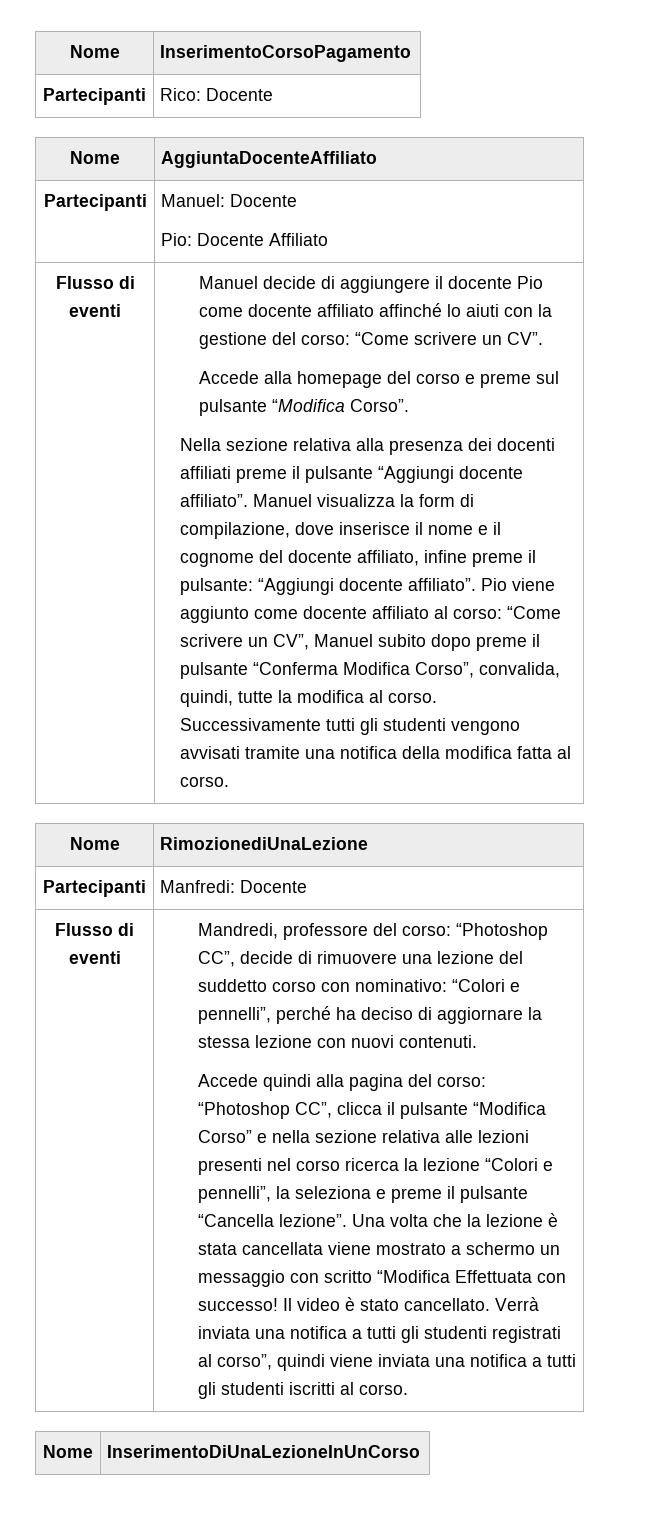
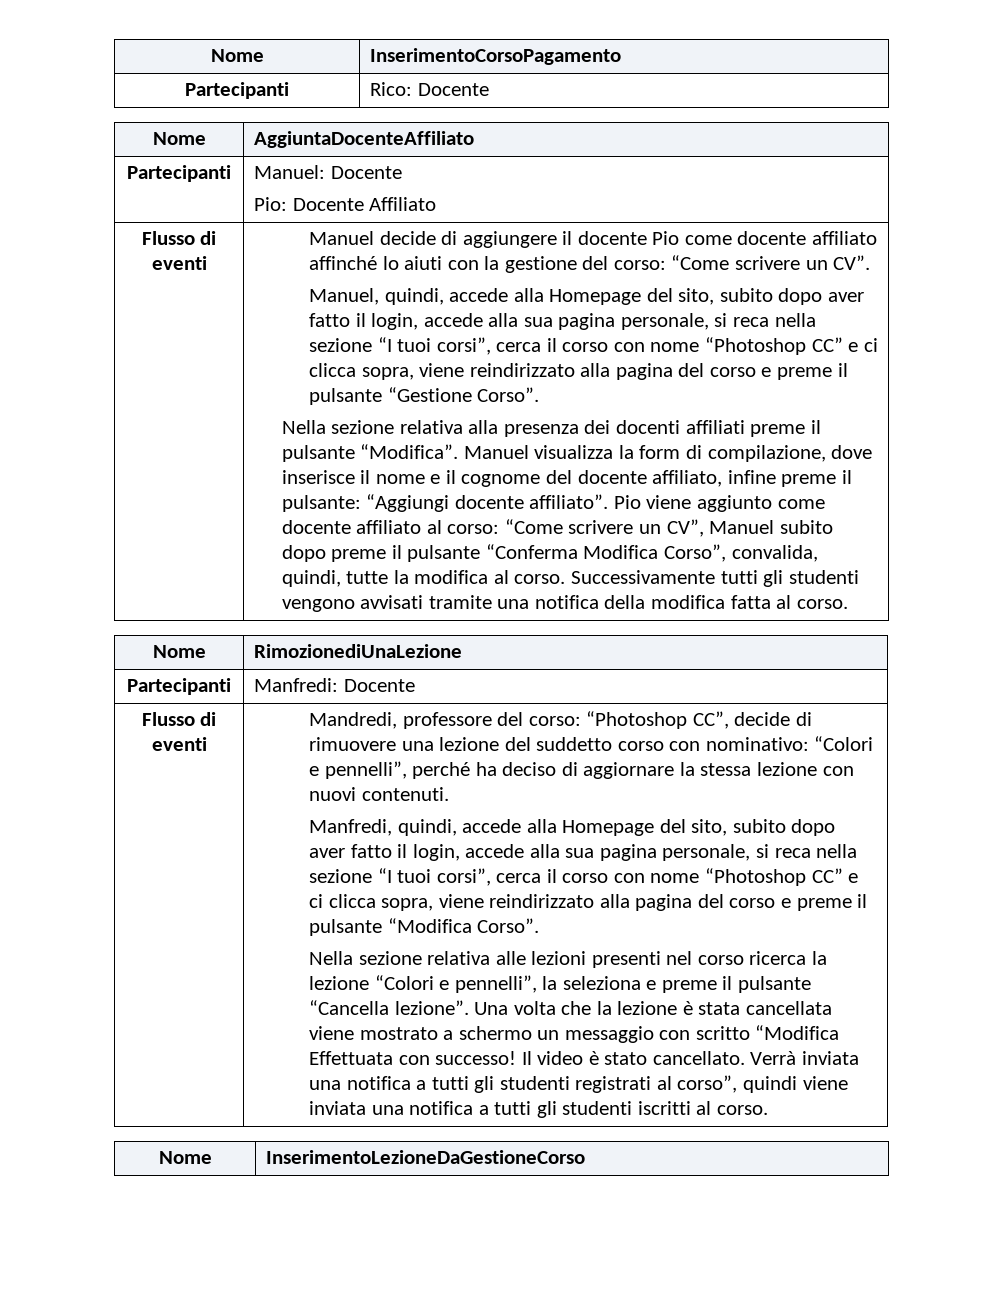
- Accede alla homepage del corso e preme sul pulsante “Modifica Corso”.
+ Manuel, quindi, accede alla Homepage del sito, subito dopo aver fatto il login, accede alla sua pagina personale, si reca nella sezione “I tuoi corsi”, cerca il corso con nome “Photoshop CC” e ci clicca sopra, viene reindirizzato alla pagina del corso e preme il pulsante “Gestione Corso”.
- Nella sezione relativa alla presenza dei docenti affiliati preme il pulsante “Aggiungi docente affiliato”.
+ Nella sezione relativa alla presenza dei docenti affiliati preme il pulsante “Modifica”.
- Accede quindi alla pagina del corso: “Photoshop CC”, clicca il pulsante “Modifica Corso” e nella sezione relativa alle lezioni presenti nel corso ricerca la lezione “Colori e pennelli”, la seleziona e preme il pulsante “Cancella lezione”.
+ Manfredi, quindi, accede alla Homepage del sito, subito dopo aver fatto il login, accede alla sua pagina personale, si reca nella sezione “I tuoi corsi”, cerca il corso con nome “Photoshop CC” e ci clicca sopra, viene reindirizzato alla pagina del corso e preme il pulsante “Modifica Corso”.
+ Nella sezione relativa alle lezioni presenti nel corso ricerca la lezione “Colori e pennelli”, la seleziona e preme il pulsante “Cancella lezione”.
- Nome | InserimentoDiUnaLezioneInUnCorso
+ Nome | InserimentoLezioneDaGestioneCorso

